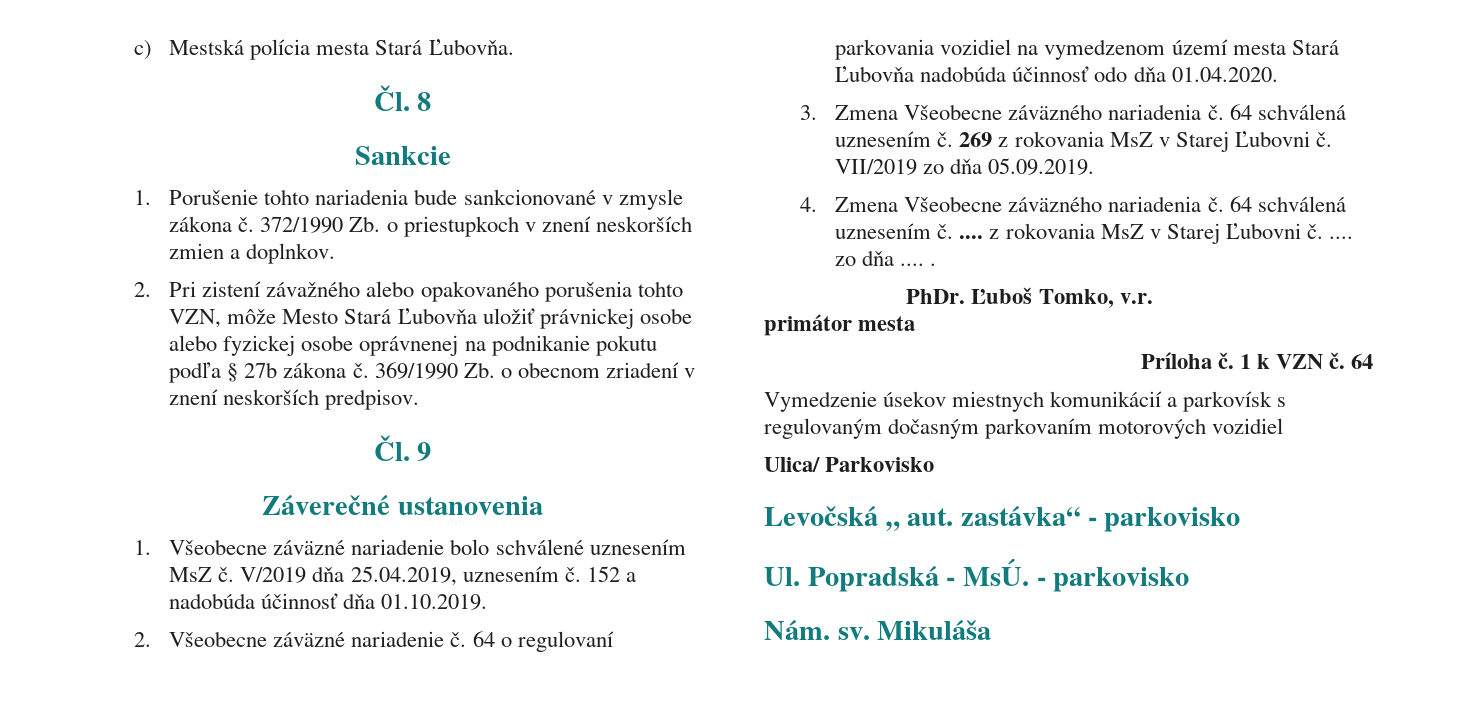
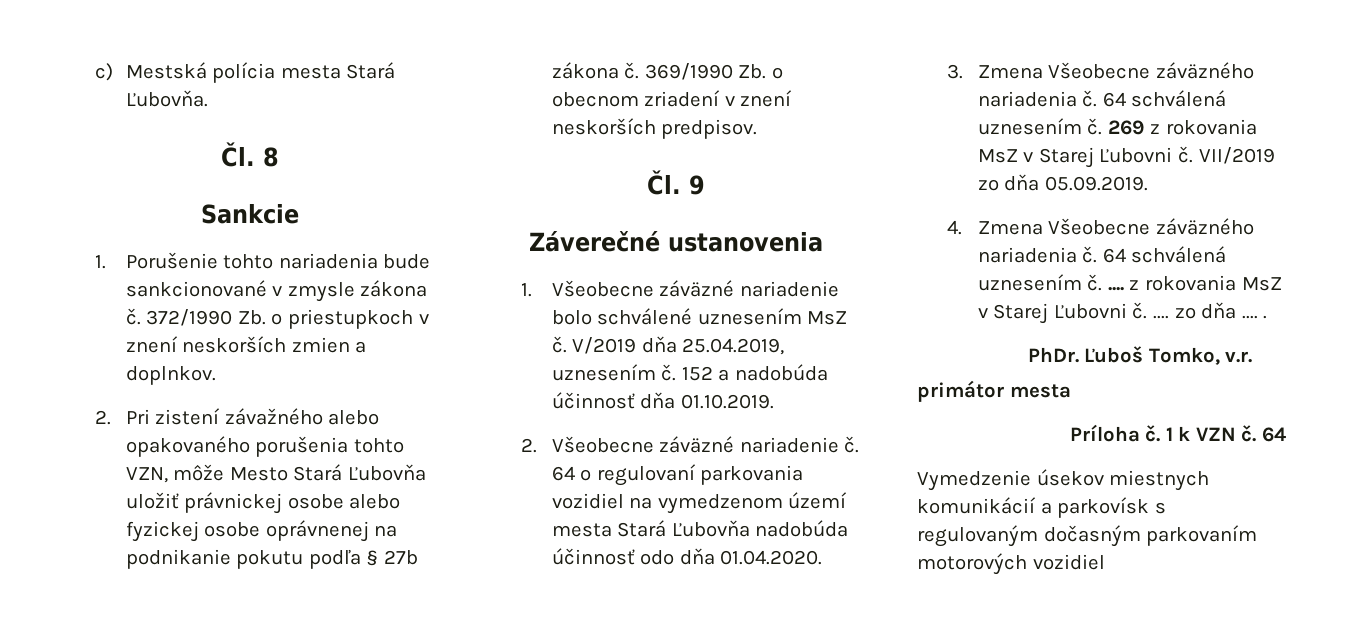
- Ulica/ Parkovisko
- Levočská „ aut. zastávka“ - parkovisko
- Ul. Popradská - MsÚ. - parkovisko
- Nám. sv. Mikuláša

